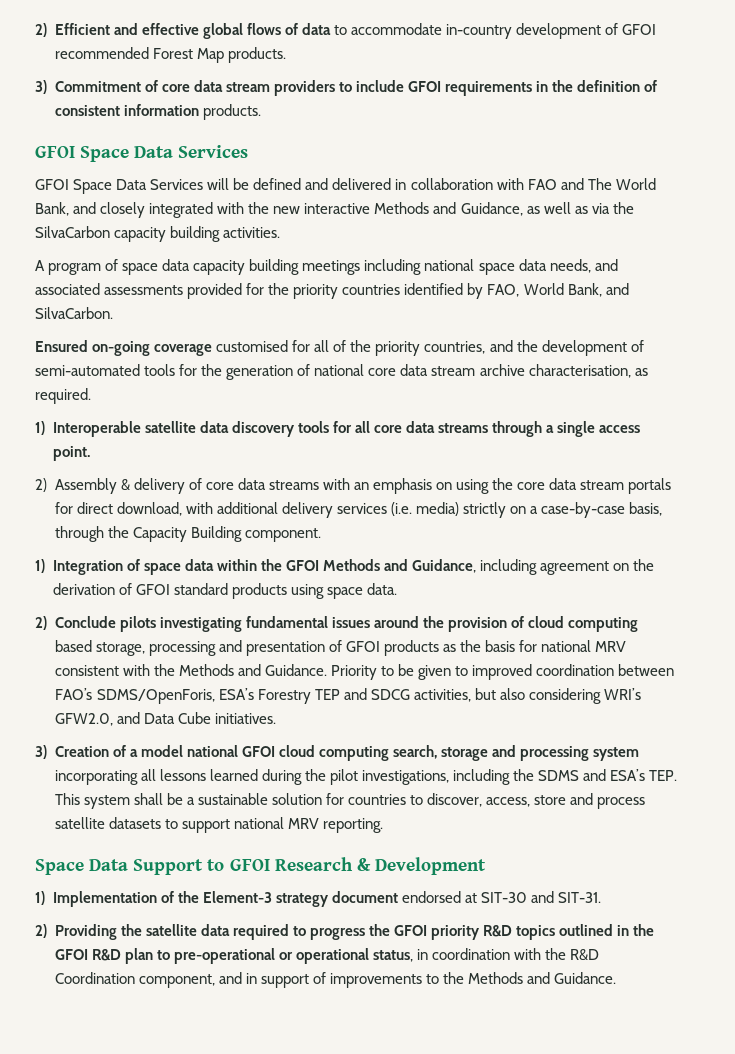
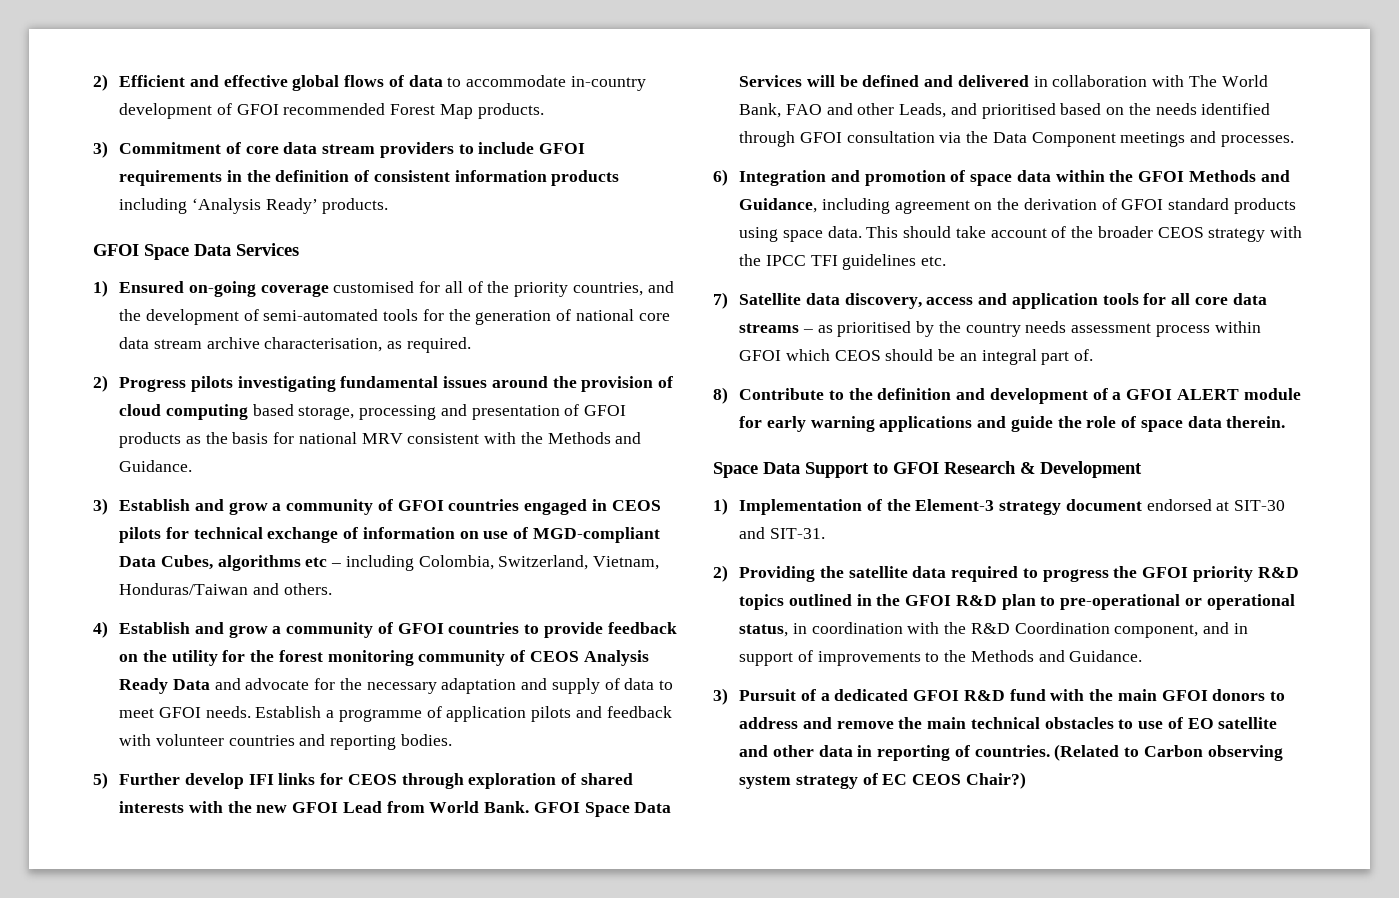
- 3) Commitment of core data stream providers to include GFOI requirements in the definition of consistent information products.
+ 3) Commitment of core data stream providers to include GFOI requirements in the definition of consistent information products including ‘Analysis Ready’ products.
- GFOI Space Data Services will be defined and delivered in collaboration with FAO and The World Bank, and closely integrated with the new interactive Methods and Guidance, as well as via the SilvaCarbon capacity building activities.
- A program of space data capacity building meetings including national space data needs, and associated assessments provided for the priority countries identified by FAO, World Bank, and SilvaCarbon.
- Ensured on-going coverage customised for all of the priority countries, and the development of semi-automated tools for the generation of national core data stream archive characterisation, as required.
+ 1) Ensured on-going coverage customised for all of the priority countries, and the development of semi-automated tools for the generation of national core data stream archive characterisation, as required.
- 1) Interoperable satellite data discovery tools for all core data streams through a single access point.
- 2) Assembly & delivery of core data streams with an emphasis on using the core data stream portals for direct download, with additional delivery services (i.e. media) strictly on a case-by-case basis, through the Capacity Building component.
- 1) Integration of space data within the GFOI Methods and Guidance, including agreement on the derivation of GFOI standard products using space data.
- 2) Conclude pilots investigating fundamental issues around the provision of cloud computing based storage, processing and presentation of GFOI products as the basis for national MRV consistent with the Methods and Guidance. Priority to be given to improved coordination between FAO’s SDMS/OpenForis, ESA’s Forestry TEP and SDCG activities, but also considering WRI’s GFW2.0, and Data Cube initiatives.
- 3) Creation of a model national GFOI cloud computing search, storage and processing system incorporating all lessons learned during the pilot investigations, including the SDMS and ESA’s TEP. This system shall be a sustainable solution for countries to discover, access, store and process satellite datasets to support national MRV reporting.
+ 2) Progress pilots investigating fundamental issues around the provision of cloud computing based storage, processing and presentation of GFOI products as the basis for national MRV consistent with the Methods and Guidance.
+ 3) Establish and grow a community of GFOI countries engaged in CEOS pilots for technical exchange of information on use of MGD-compliant Data Cubes, algorithms etc – including Colombia, Switzerland, Vietnam, Honduras/Taiwan and others.
+ 4) Establish and grow a community of GFOI countries to provide feedback on the utility for the forest monitoring community of CEOS Analysis Ready Data and advocate for the necessary adaptation and supply of data to meet GFOI needs. Establish a programme of application pilots and feedback with volunteer countries and reporting bodies.
+ 5) Further develop IFI links for CEOS through exploration of shared interests with the new GFOI Lead from World Bank. GFOI Space Data Services will be defined and delivered in collaboration with The World Bank, FAO and other Leads, and prioritised based on the needs identified through GFOI consultation via the Data Component meetings and processes.
+ 6) Integration and promotion of space data within the GFOI Methods and Guidance, including agreement on the derivation of GFOI standard products using space data. This should take account of the broader CEOS strategy with the IPCC TFI guidelines etc.
+ 7) Satellite data discovery, access and application tools for all core data streams – as prioritised by the country needs assessment process within GFOI which CEOS should be an integral part of.
+ 8) Contribute to the definition and development of a GFOI ALERT module for early warning applications and guide the role of space data therein.
+ 3) Pursuit of a dedicated GFOI R&D fund with the main GFOI donors to address and remove the main technical obstacles to use of EO satellite and other data in reporting of countries. (Related to Carbon observing system strategy of EC CEOS Chair?)

